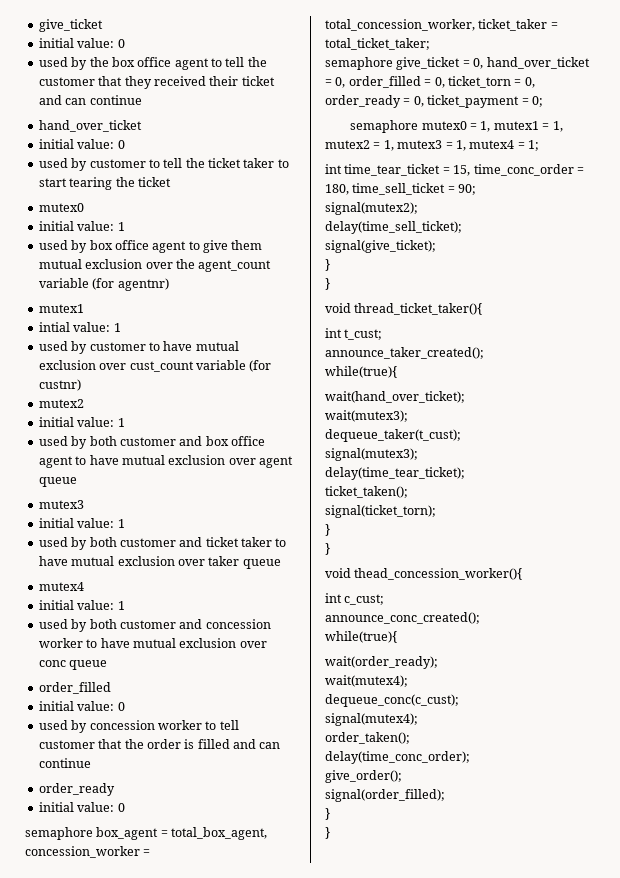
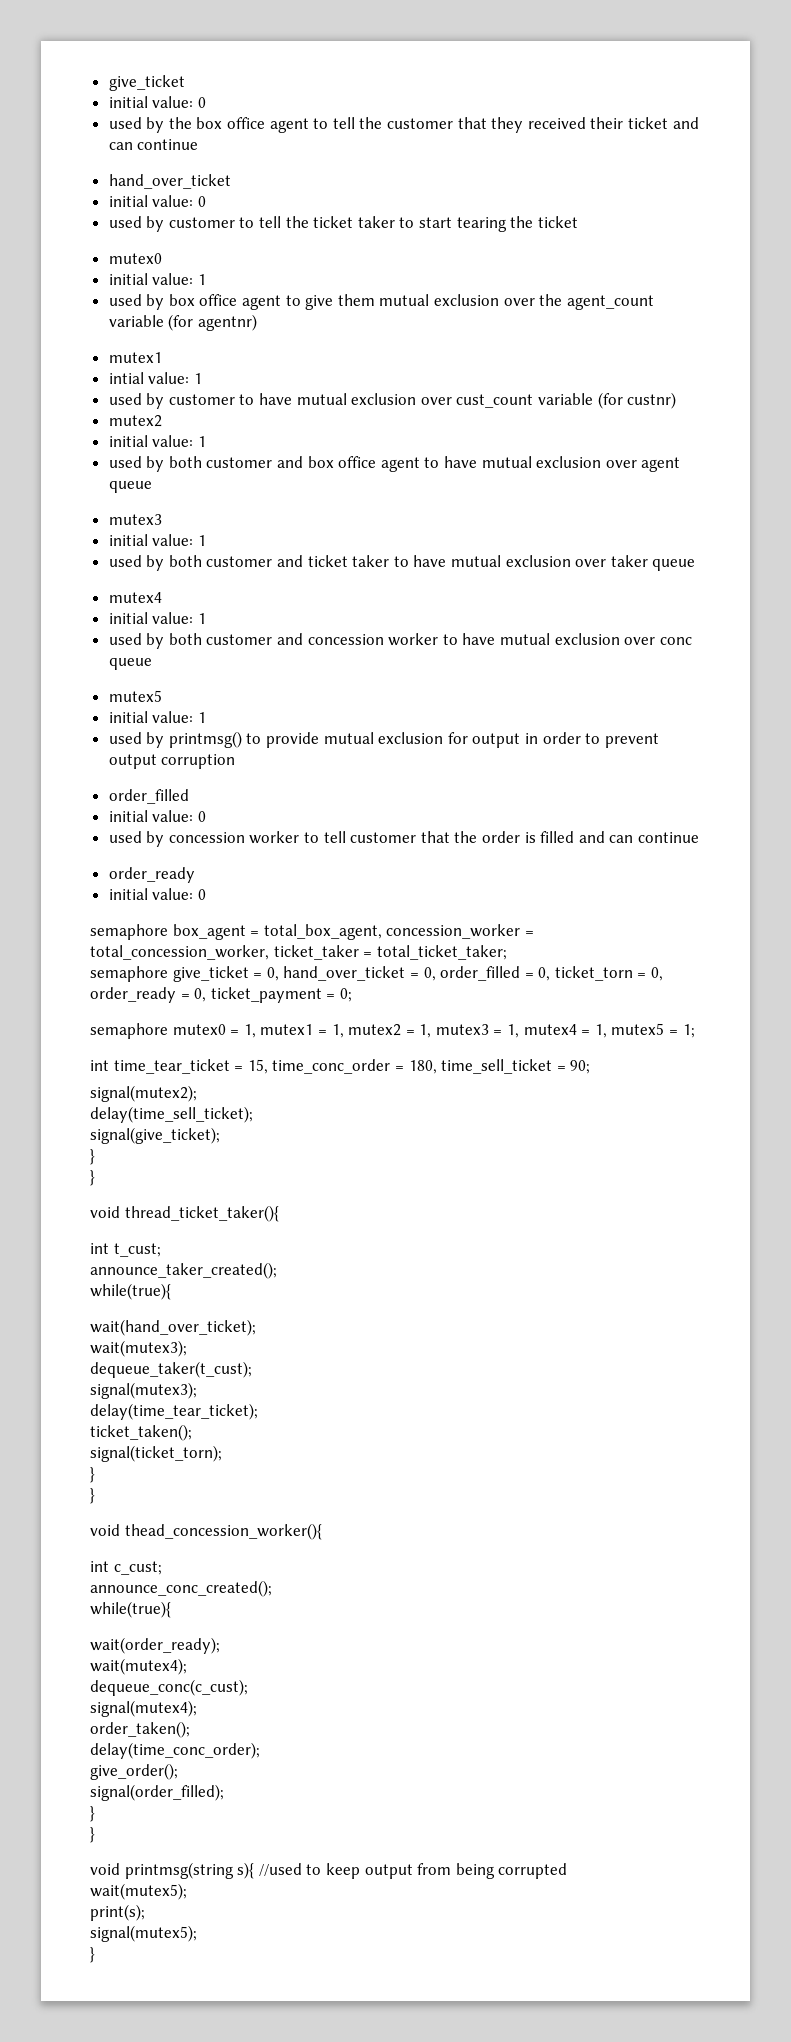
  used by both customer and concession worker to have mutual exclusion over conc queue
+ mutex5
+ initial value: 1
+ used by printmsg() to provide mutual exclusion for output in order to prevent output corruption
- semaphore mutex0 = 1, mutex1 = 1, mutex2 = 1, mutex3 = 1, mutex4 = 1;
+ semaphore mutex0 = 1, mutex1 = 1, mutex2 = 1, mutex3 = 1, mutex4 = 1, mutex5 = 1;
+ void printmsg(string s){ //used to keep output from being corrupted
+ wait(mutex5);
+ print(s);
+ signal(mutex5);
+ }

